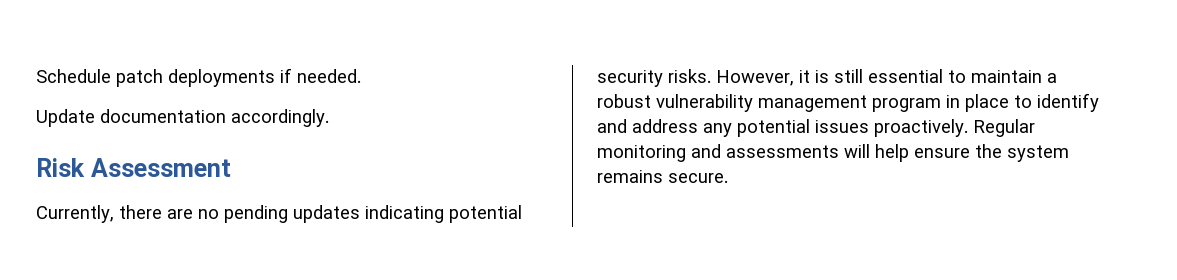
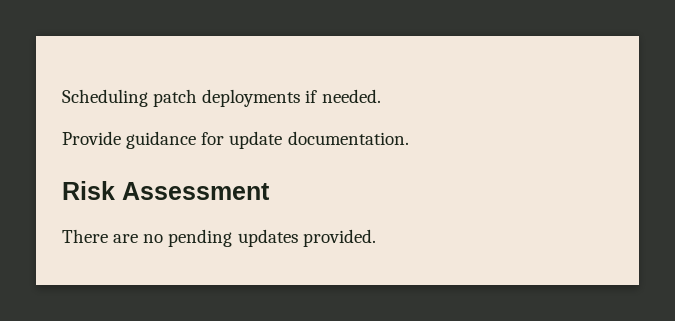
- Schedule patch deployments if needed.
+ Scheduling patch deployments if needed.
- Update documentation accordingly.
+ Provide guidance for update documentation.
- Currently, there are no pending updates indicating potential security risks. However, it is still essential to maintain a robust vulnerability management program in place to identify and address any potential issues proactively. Regular monitoring and assessments will help ensure the system remains secure.
+ There are no pending updates provided.

